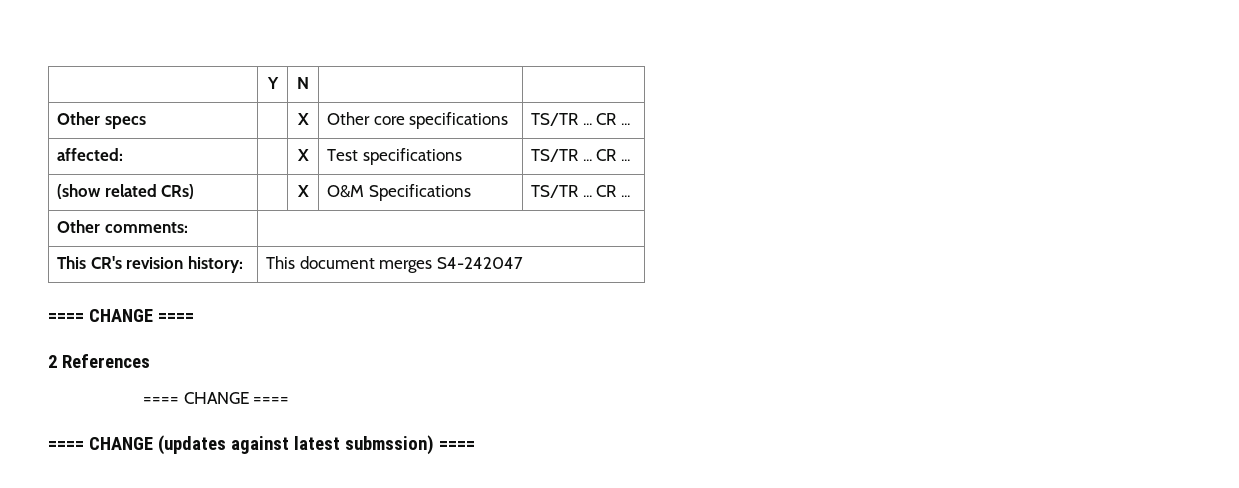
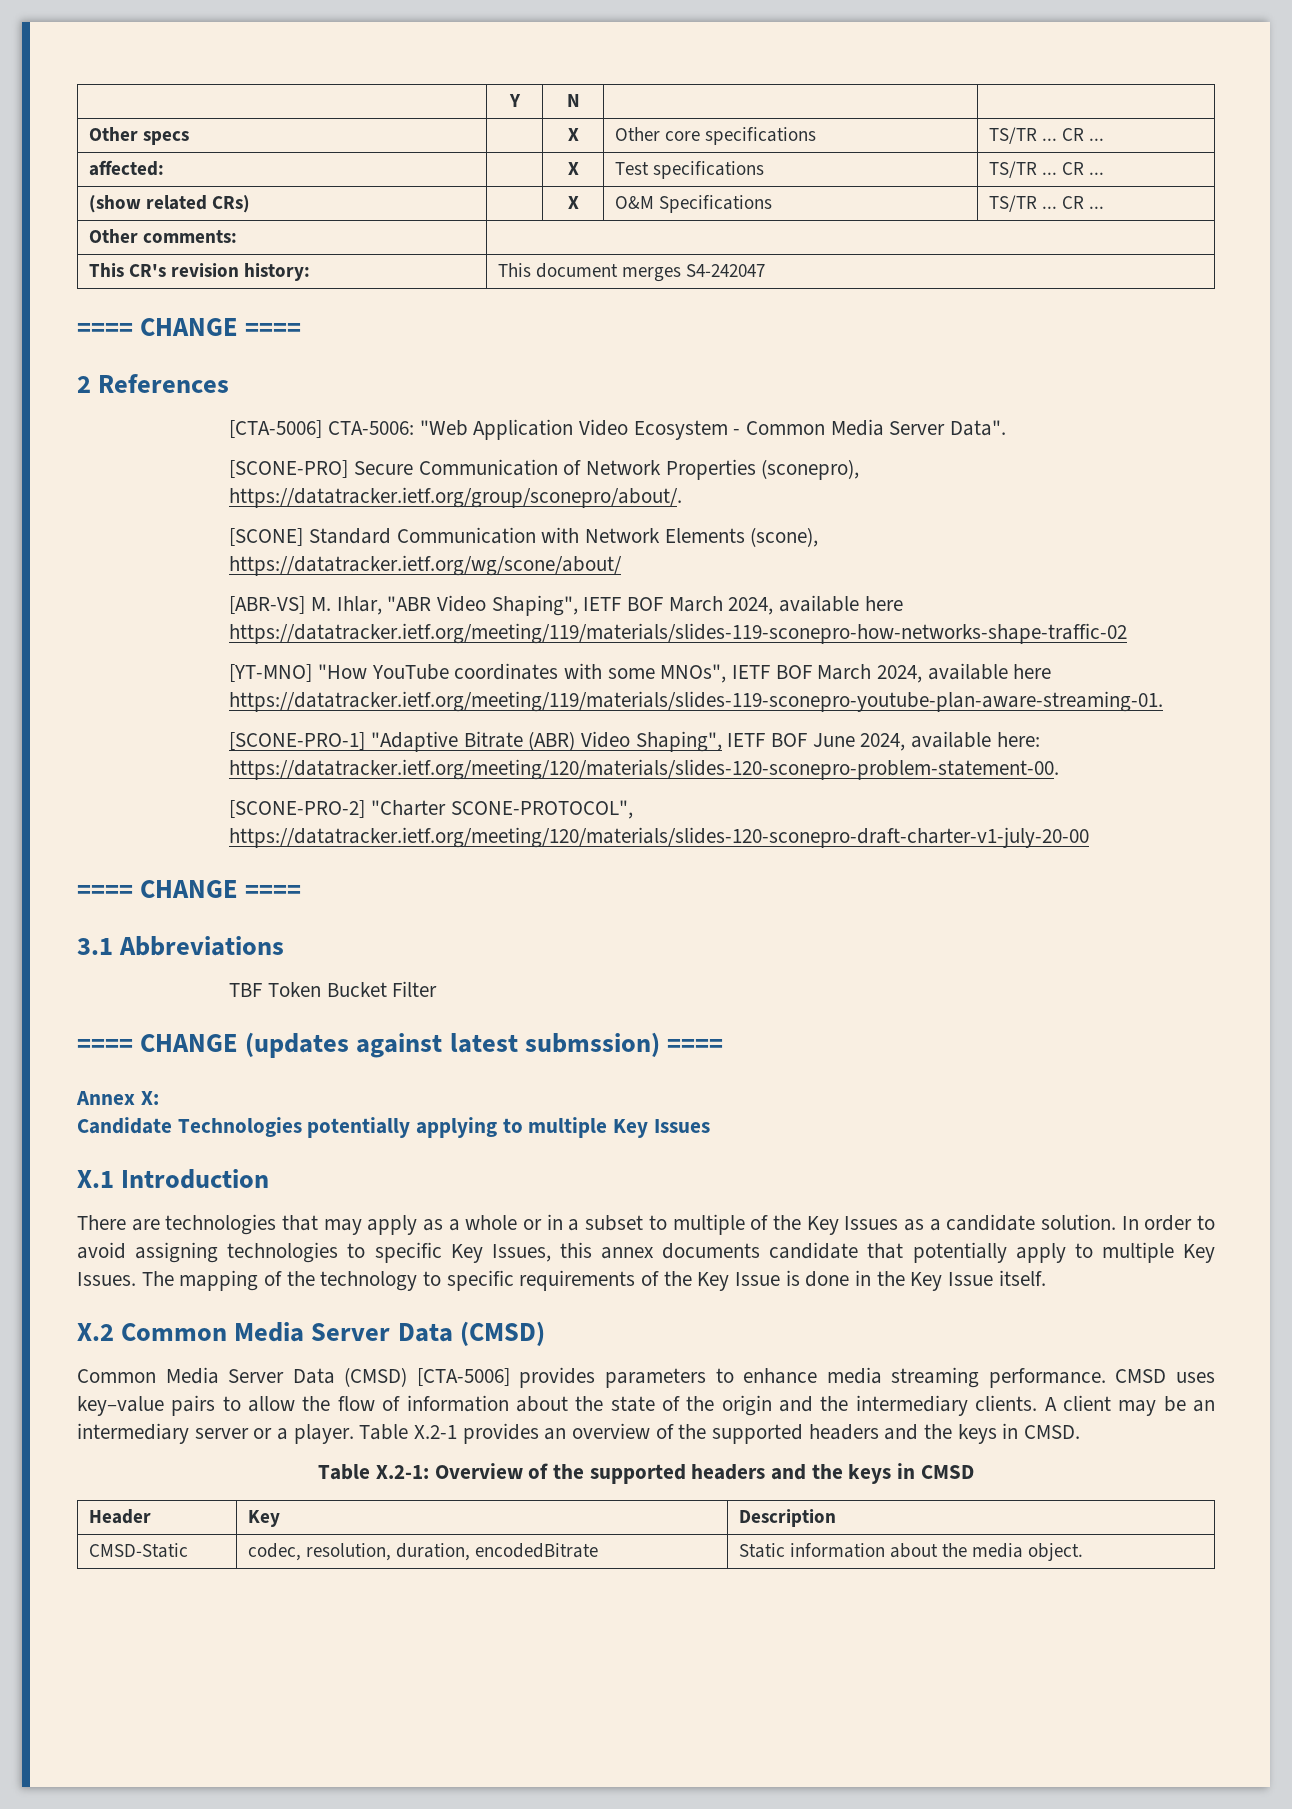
  2 References
+ [CTA-5006] CTA-5006: "Web Application Video Ecosystem - Common Media Server Data".
+ [SCONE-PRO] Secure Communication of Network Properties (sconepro), https://datatracker.ietf.org/group/sconepro/about/.
+ [SCONE] Standard Communication with Network Elements (scone), https://datatracker.ietf.org/wg/scone/about/
+ [ABR-VS] M. Ihlar, "ABR Video Shaping", IETF BOF March 2024, available here https://datatracker.ietf.org/meeting/119/materials/slides-119-sconepro-how-networks-shape-traffic-02
+ [YT-MNO] "How YouTube coordinates with some MNOs", IETF BOF March 2024, available here https://datatracker.ietf.org/meeting/119/materials/slides-119-sconepro-youtube-plan-aware-streaming-01.
+ [SCONE-PRO-1] "Adaptive Bitrate (ABR) Video Shaping", IETF BOF June 2024, available here: https://datatracker.ietf.org/meeting/120/materials/slides-120-sconepro-problem-statement-00.
+ [SCONE-PRO-2] "Charter SCONE-PROTOCOL", https://datatracker.ietf.org/meeting/120/materials/slides-120-sconepro-draft-charter-v1-july-20-00
  ==== CHANGE ====
+ 3.1 Abbreviations
+ TBF Token Bucket Filter
+ Annex X:
+ Candidate Technologies potentially applying to multiple Key Issues
+ X.1 Introduction
+ There are technologies that may apply as a whole or in a subset to multiple of the Key Issues as a candidate solution. In order to avoid assigning technologies to specific Key Issues, this annex documents candidate that potentially apply to multiple Key Issues. The mapping of the technology to specific requirements of the Key Issue is done in the Key Issue itself.
+ X.2 Common Media Server Data (CMSD)
+ Common Media Server Data (CMSD) [CTA-5006] provides parameters to enhance media streaming performance. CMSD uses key–value pairs to allow the flow of information about the state of the origin and the intermediary clients. A client may be an intermediary server or a player. Table X.2-1 provides an overview of the supported headers and the keys in CMSD.
+ Table X.2-1: Overview of the supported headers and the keys in CMSD
+ Header | Key | Description
+ CMSD-Static | codec, resolution, duration, encodedBitrate | Static information about the media object.

